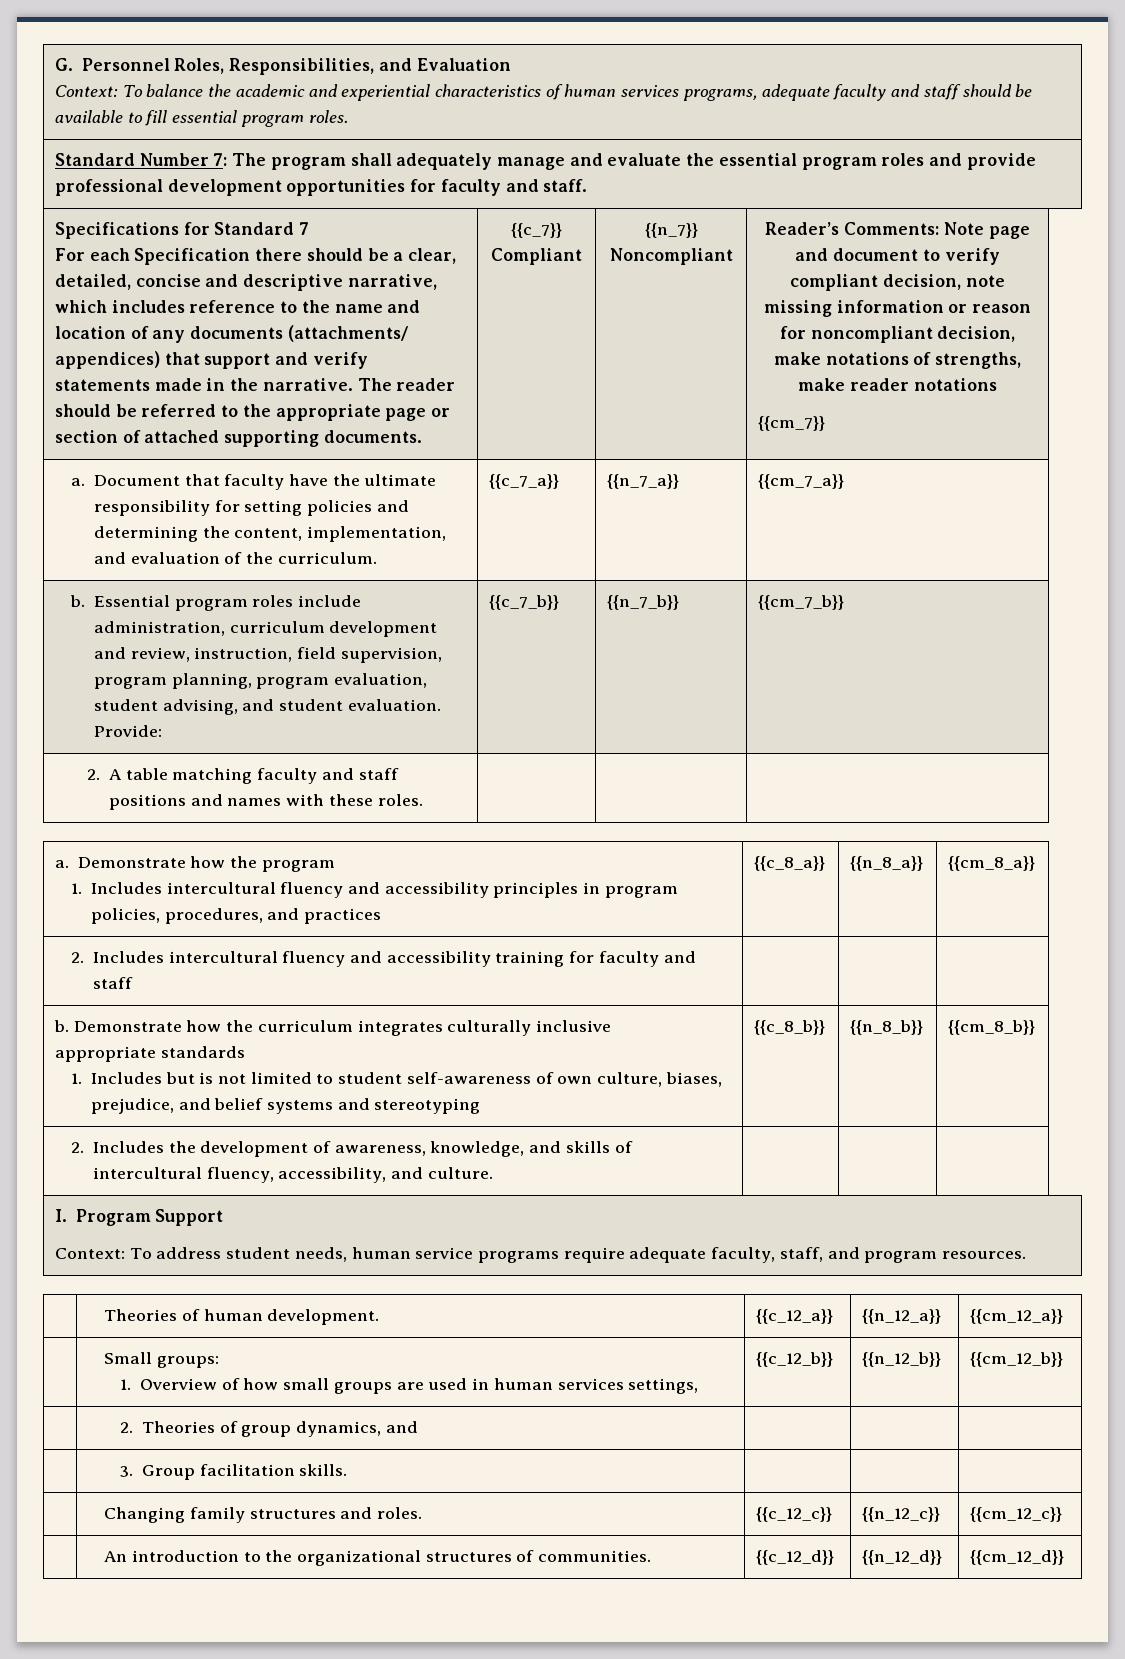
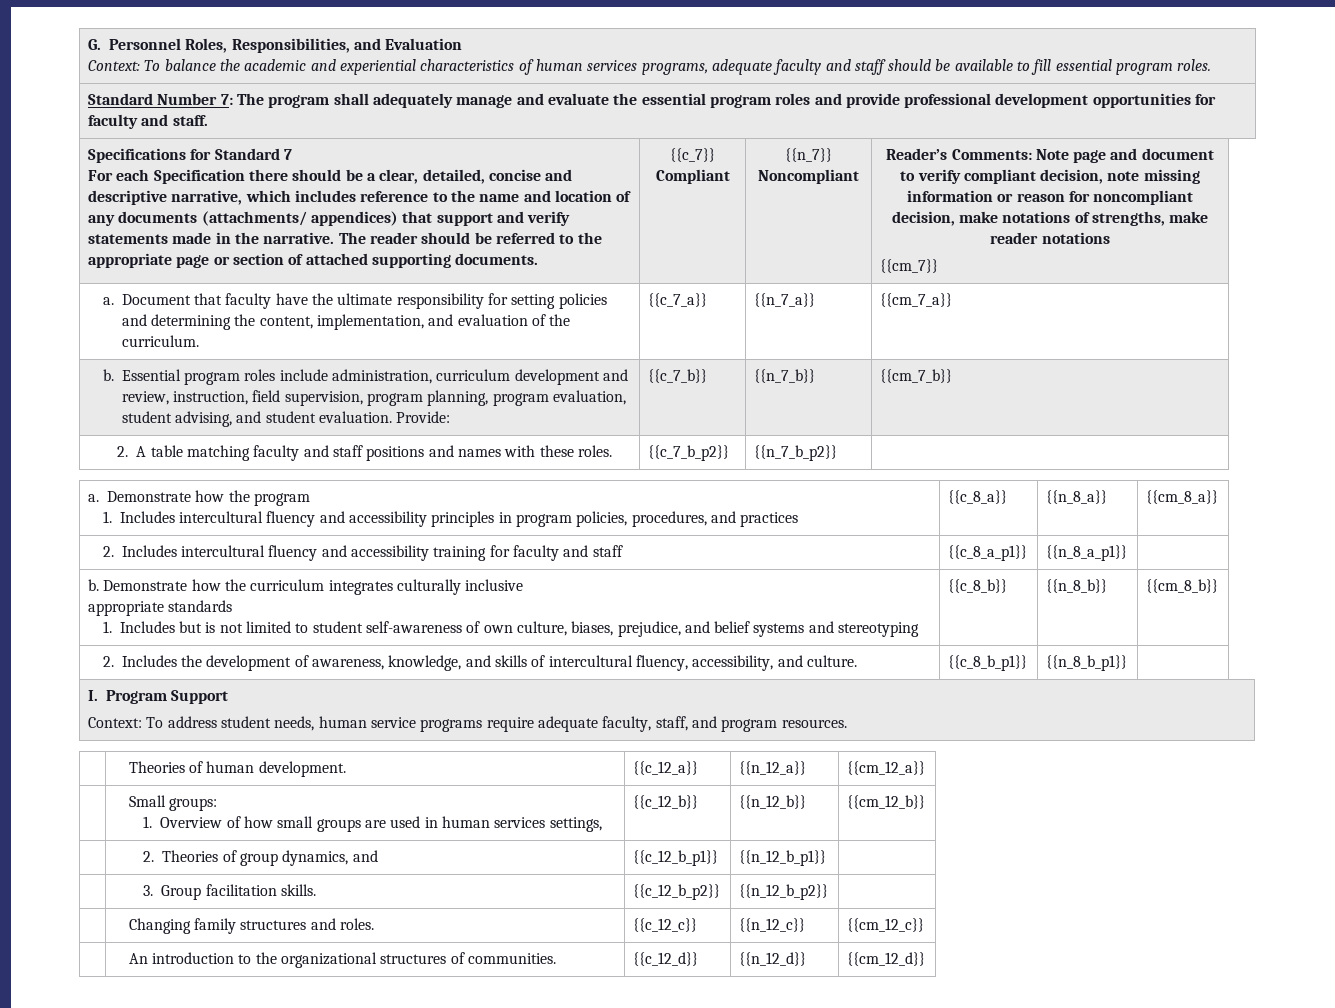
- 2. A table matching faculty and staff positions and names with these roles. | | |
+ 2. A table matching faculty and staff positions and names with these roles. | {{c_7_b_p2}} | {{n_7_b_p2}} |
- 2. Includes intercultural fluency and accessibility training for faculty and staff | | |
+ 2. Includes intercultural fluency and accessibility training for faculty and staff | {{c_8_a_p1}} | {{n_8_a_p1}} |
- 2. Includes the development of awareness, knowledge, and skills of intercultural fluency, accessibility, and culture. | | |
+ 2. Includes the development of awareness, knowledge, and skills of intercultural fluency, accessibility, and culture. | {{c_8_b_p1}} | {{n_8_b_p1}} |
- | 2. Theories of group dynamics, and | | |
+ | 2. Theories of group dynamics, and | {{c_12_b_p1}} | {{n_12_b_p1}} |
- | 3. Group facilitation skills. | | |
+ | 3. Group facilitation skills. | {{c_12_b_p2}} | {{n_12_b_p2}} |

